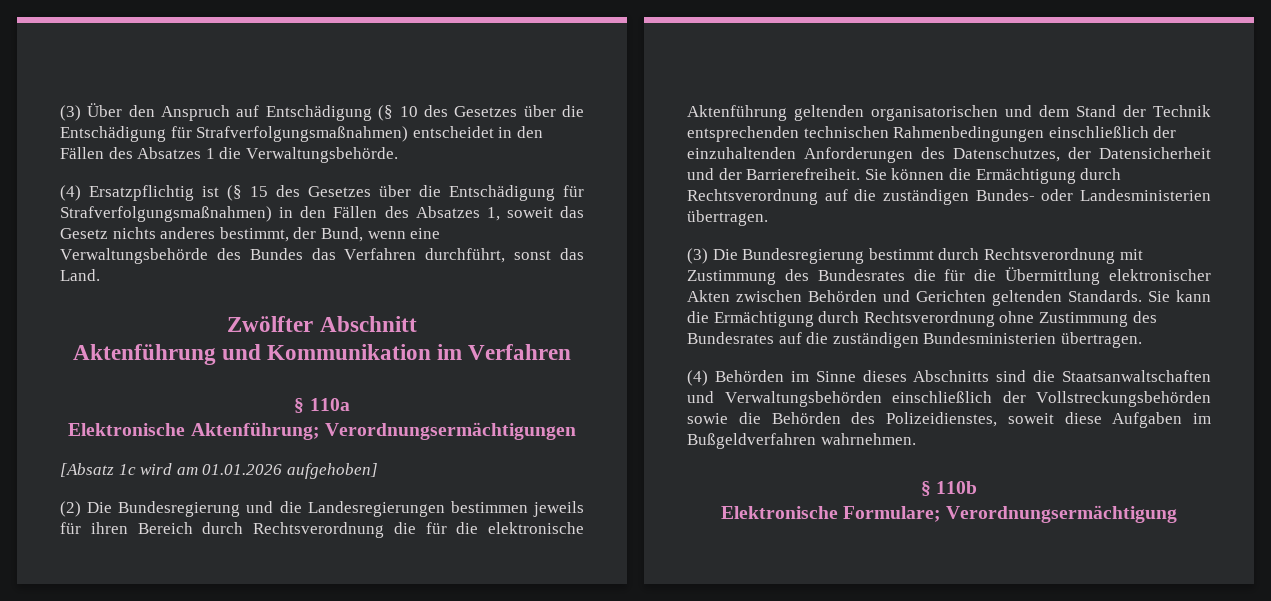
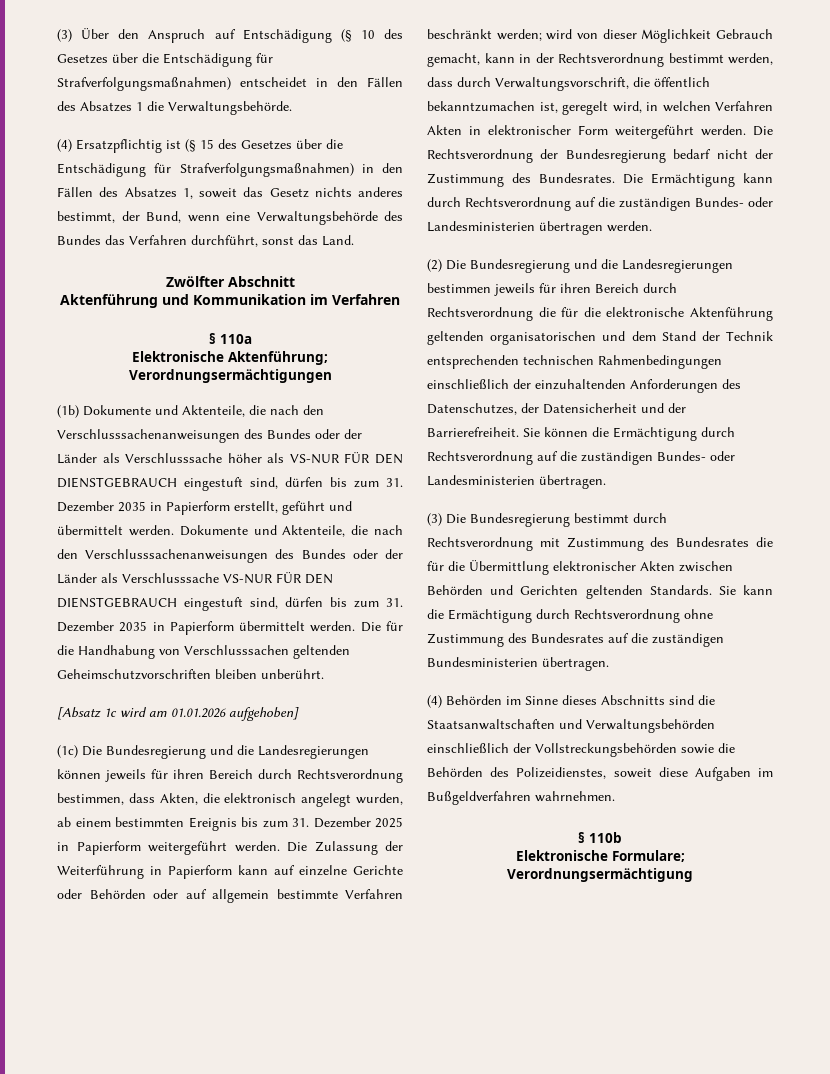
+ (1b) Dokumente und Aktenteile, die nach den Verschlusssachenanweisungen des Bundes oder der Länder als Verschlusssache höher als VS-NUR FÜR DEN DIENSTGEBRAUCH eingestuft sind, dürfen bis zum 31. Dezember 2035 in Papierform erstellt, geführt und übermittelt werden. Dokumente und Aktenteile, die nach den Verschlusssachenanweisungen des Bundes oder der Länder als Verschlusssache VS-NUR FÜR DEN DIENSTGEBRAUCH eingestuft sind, dürfen bis zum 31. Dezember 2035 in Papierform übermittelt werden. Die für die Handhabung von Verschlusssachen geltenden Geheimschutzvorschriften bleiben unberührt.
+ (1c) Die Bundesregierung und die Landesregierungen können jeweils für ihren Bereich durch Rechtsverordnung bestimmen, dass Akten, die elektronisch angelegt wurden, ab einem bestimmten Ereignis bis zum 31. Dezember 2025 in Papierform weitergeführt werden. Die Zulassung der Weiterführung in Papierform kann auf einzelne Gerichte oder Behörden oder auf allgemein bestimmte Verfahren beschränkt werden; wird von dieser Möglichkeit Gebrauch gemacht, kann in der Rechtsverordnung bestimmt werden, dass durch Verwaltungsvorschrift, die öffentlich bekanntzumachen ist, geregelt wird, in welchen Verfahren Akten in elektronischer Form weitergeführt werden. Die Rechtsverordnung der Bundesregierung bedarf nicht der Zustimmung des Bundesrates. Die Ermächtigung kann durch Rechtsverordnung auf die zuständigen Bundes- oder Landesministerien übertragen werden.

